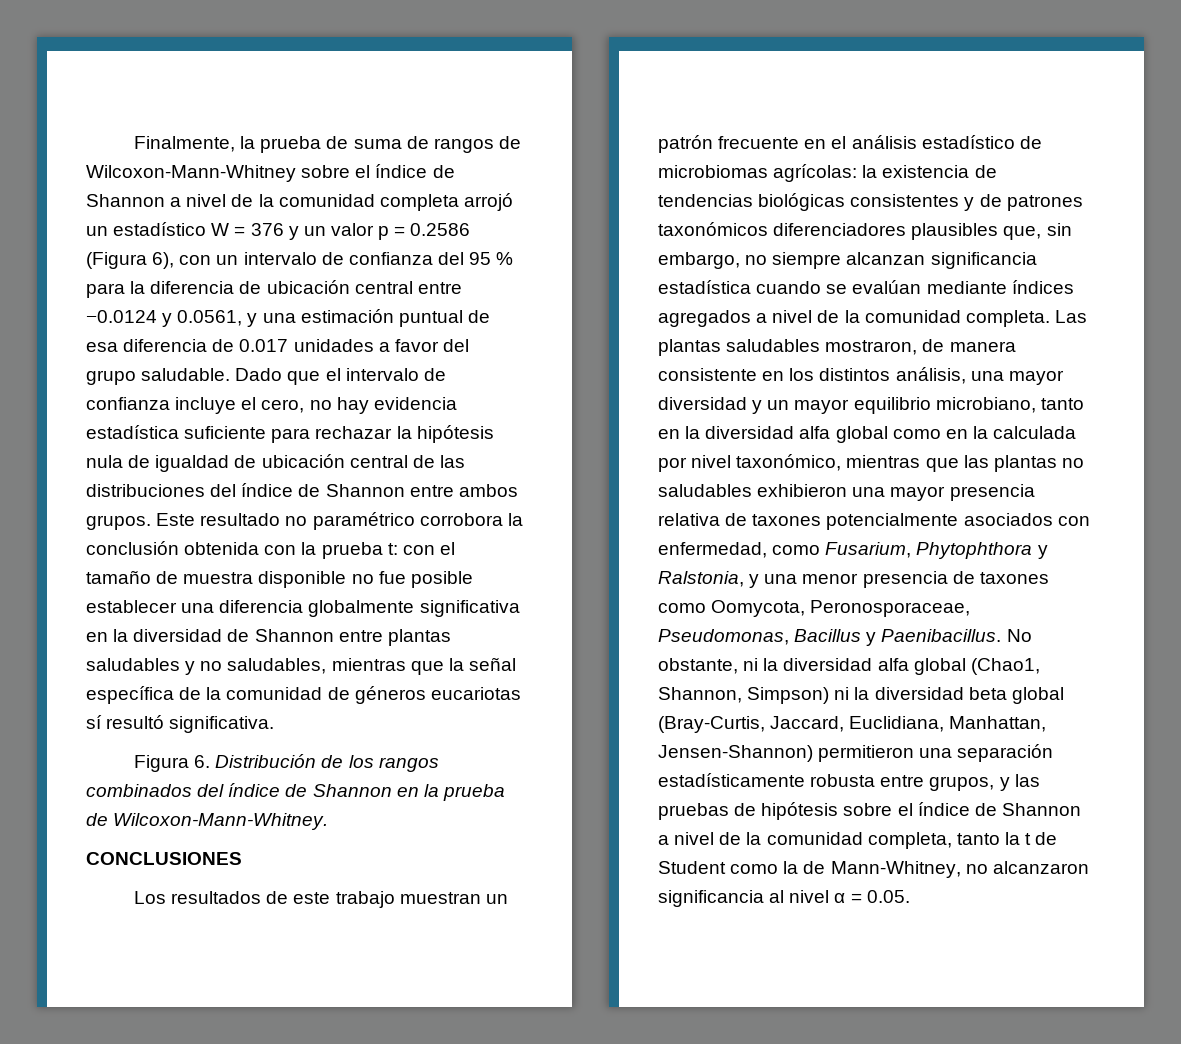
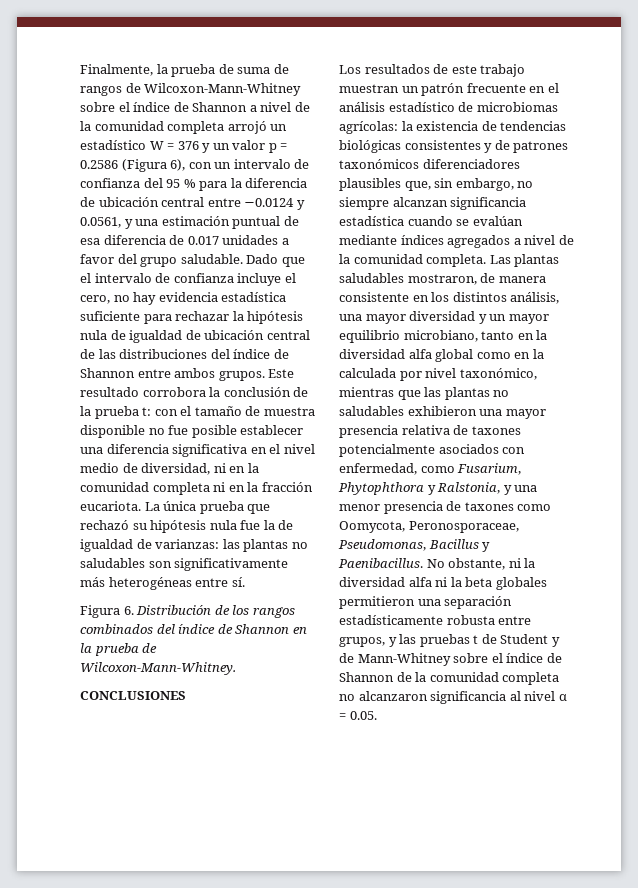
- Este resultado no paramétrico corrobora la conclusión obtenida con la prueba t: con el tamaño de muestra disponible no fue posible establecer una diferencia globalmente significativa en la diversidad de Shannon entre plantas saludables y no saludables, mientras que la señal específica de la comunidad de géneros eucariotas sí resultó significativa.
+ Este resultado corrobora la conclusión de la prueba t: con el tamaño de muestra disponible no fue posible establecer una diferencia significativa en el nivel medio de diversidad, ni en la comunidad completa ni en la fracción eucariota. La única prueba que rechazó su hipótesis nula fue la de igualdad de varianzas: las plantas no saludables son significativamente más heterogéneas entre sí.
- No obstante, ni la diversidad alfa global (Chao1, Shannon, Simpson) ni la diversidad beta global (Bray-Curtis, Jaccard, Euclidiana, Manhattan, Jensen-Shannon) permitieron una separación estadísticamente robusta entre grupos, y las pruebas de hipótesis sobre el índice de Shannon a nivel de la comunidad completa, tanto la t de Student como la de Mann-Whitney, no alcanzaron significancia al nivel α = 0.05.
+ No obstante, ni la diversidad alfa ni la beta globales permitieron una separación estadísticamente robusta entre grupos, y las pruebas t de Student y de Mann-Whitney sobre el índice de Shannon de la comunidad completa no alcanzaron significancia al nivel α = 0.05.

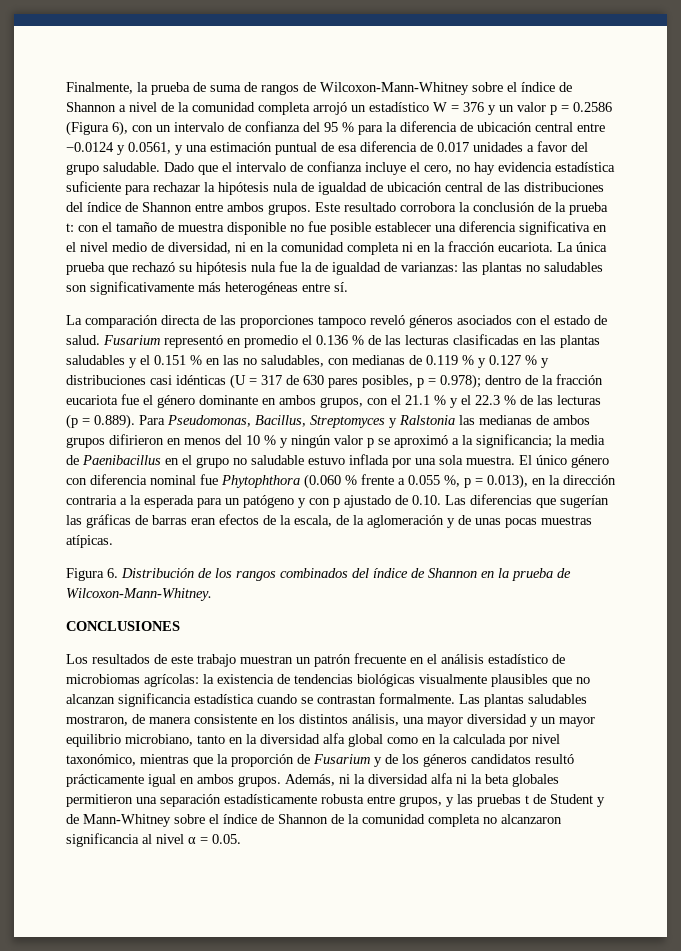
+ La comparación directa de las proporciones tampoco reveló géneros asociados con el estado de salud. Fusarium representó en promedio el 0.136 % de las lecturas clasificadas en las plantas saludables y el 0.151 % en las no saludables, con medianas de 0.119 % y 0.127 % y distribuciones casi idénticas (U = 317 de 630 pares posibles, p = 0.978); dentro de la fracción eucariota fue el género dominante en ambos grupos, con el 21.1 % y el 22.3 % de las lecturas (p = 0.889). Para Pseudomonas, Bacillus, Streptomyces y Ralstonia las medianas de ambos grupos difirieron en menos del 10 % y ningún valor p se aproximó a la significancia; la media de Paenibacillus en el grupo no saludable estuvo inflada por una sola muestra. El único género con diferencia nominal fue Phytophthora (0.060 % frente a 0.055 %, p = 0.013), en la dirección contraria a la esperada para un patógeno y con p ajustado de 0.10. Las diferencias que sugerían las gráficas de barras eran efectos de la escala, de la aglomeración y de unas pocas muestras atípicas.
- Los resultados de este trabajo muestran un patrón frecuente en el análisis estadístico de microbiomas agrícolas: la existencia de tendencias biológicas consistentes y de patrones taxonómicos diferenciadores plausibles que, sin embargo, no siempre alcanzan significancia estadística cuando se evalúan mediante índices agregados a nivel de la comunidad completa.
+ Los resultados de este trabajo muestran un patrón frecuente en el análisis estadístico de microbiomas agrícolas: la existencia de tendencias biológicas visualmente plausibles que no alcanzan significancia estadística cuando se contrastan formalmente.
- Las plantas saludables mostraron, de manera consistente en los distintos análisis, una mayor diversidad y un mayor equilibrio microbiano, tanto en la diversidad alfa global como en la calculada por nivel taxonómico, mientras que las plantas no saludables exhibieron una mayor presencia relativa de taxones potencialmente asociados con enfermedad, como Fusarium, Phytophthora y Ralstonia, y una menor presencia de taxones como Oomycota, Peronosporaceae, Pseudomonas, Bacillus y Paenibacillus. No obstante, ni la diversidad alfa ni la beta globales permitieron una separación estadísticamente robusta entre grupos, y las pruebas t de Student y de Mann-Whitney sobre el índice de Shannon de la comunidad completa no alcanzaron significancia al nivel α = 0.05.
+ Las plantas saludables mostraron, de manera consistente en los distintos análisis, una mayor diversidad y un mayor equilibrio microbiano, tanto en la diversidad alfa global como en la calculada por nivel taxonómico, mientras que la proporción de Fusarium y de los géneros candidatos resultó prácticamente igual en ambos grupos. Además, ni la diversidad alfa ni la beta globales permitieron una separación estadísticamente robusta entre grupos, y las pruebas t de Student y de Mann-Whitney sobre el índice de Shannon de la comunidad completa no alcanzaron significancia al nivel α = 0.05.

